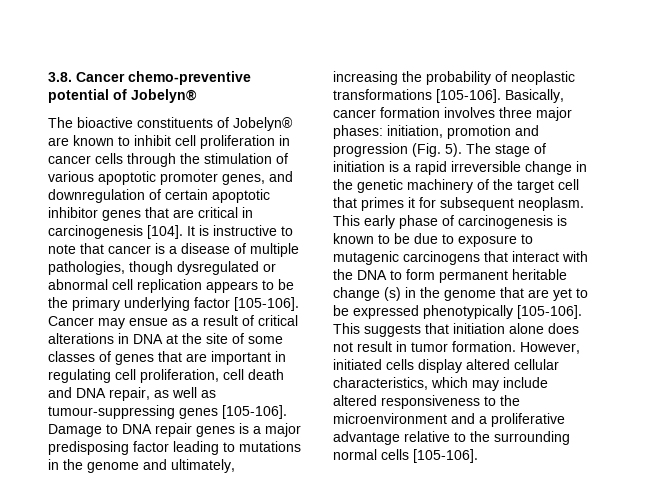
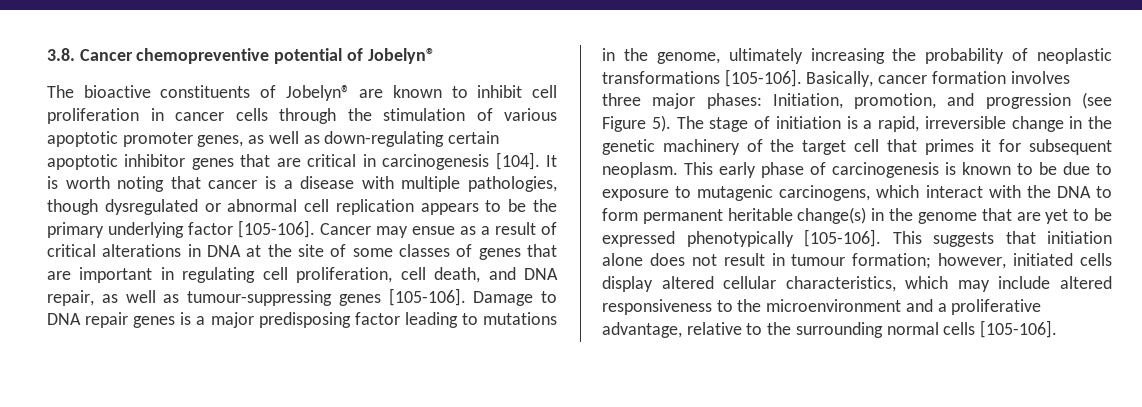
- 3.8. Cancer chemo-preventive potential of Jobelyn®
+ 3.8. Cancer chemopreventive potential of Jobelyn®
- The bioactive constituents of Jobelyn® are known to inhibit cell proliferation in cancer cells through the stimulation of various apoptotic promoter genes, and downregulation of certain apoptotic inhibitor genes that are critical in carcinogenesis [104].
+ The bioactive constituents of Jobelyn® are known to inhibit cell proliferation in cancer cells through the stimulation of various apoptotic promoter genes, as well as down-regulating certain apoptotic inhibitor genes that are critical in carcinogenesis [104].
- It is instructive to note that cancer is a disease of multiple pathologies, though dysregulated or abnormal cell replication appears to be the primary underlying factor [105-106].
+ It is worth noting that cancer is a disease with multiple pathologies, though dysregulated or abnormal cell replication appears to be the primary underlying factor [105-106].
- Cancer may ensue as a result of critical alterations in DNA at the site of some classes of genes that are important in regulating cell proliferation, cell death and DNA repair, as well as tumour-suppressing genes [105-106].
+ Cancer may ensue as a result of critical alterations in DNA at the site of some classes of genes that are important in regulating cell proliferation, cell death, and DNA repair, as well as tumour-suppressing genes [105-106].
- Damage to DNA repair genes is a major predisposing factor leading to mutations in the genome and ultimately, increasing the probability of neoplastic transformations [105-106].
+ Damage to DNA repair genes is a major predisposing factor leading to mutations in the genome, ultimately increasing the probability of neoplastic transformations [105-106].
- Basically, cancer formation involves three major phases: initiation, promotion and progression (Fig. 5).
+ Basically, cancer formation involves three major phases: Initiation, promotion, and progression (see Figure 5).
- The stage of initiation is a rapid irreversible change in the genetic machinery of the target cell that primes it for subsequent neoplasm.
+ The stage of initiation is a rapid, irreversible change in the genetic machinery of the target cell that primes it for subsequent neoplasm.
- This early phase of carcinogenesis is known to be due to exposure to mutagenic carcinogens that interact with the DNA to form permanent heritable change (s) in the genome that are yet to be expressed phenotypically [105-106].
+ This early phase of carcinogenesis is known to be due to exposure to mutagenic carcinogens, which interact with the DNA to form permanent heritable change(s) in the genome that are yet to be expressed phenotypically [105-106].
- This suggests that initiation alone does not result in tumor formation. However, initiated cells display altered cellular characteristics, which may include altered responsiveness to the microenvironment and a proliferative advantage relative to the surrounding normal cells [105-106].
+ This suggests that initiation alone does not result in tumour formation; however, initiated cells display altered cellular characteristics, which may include altered responsiveness to the microenvironment and a proliferative advantage, relative to the surrounding normal cells [105-106].

